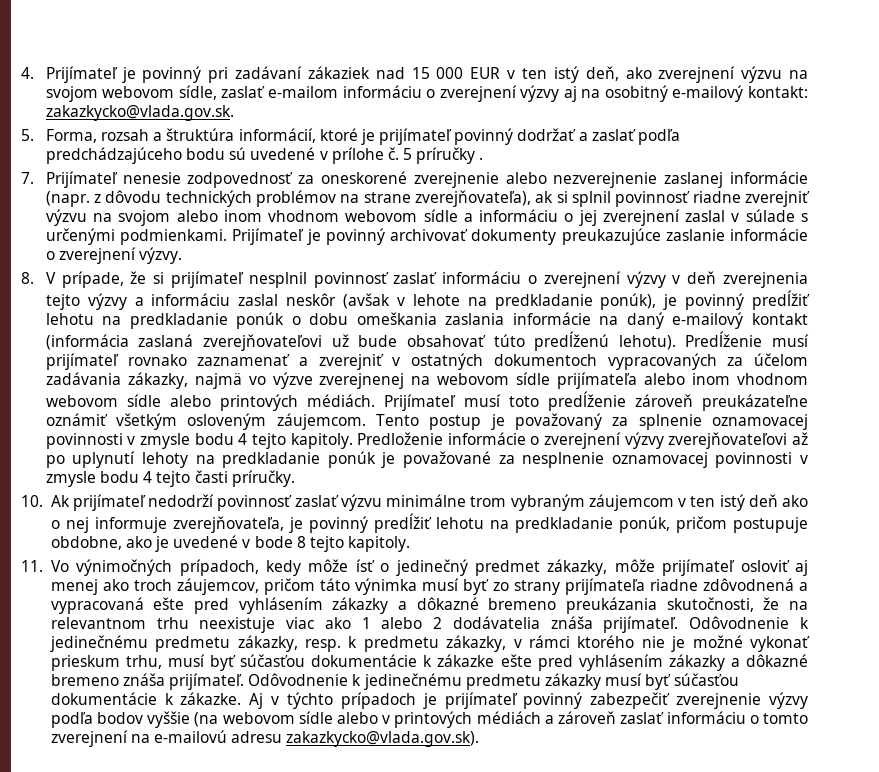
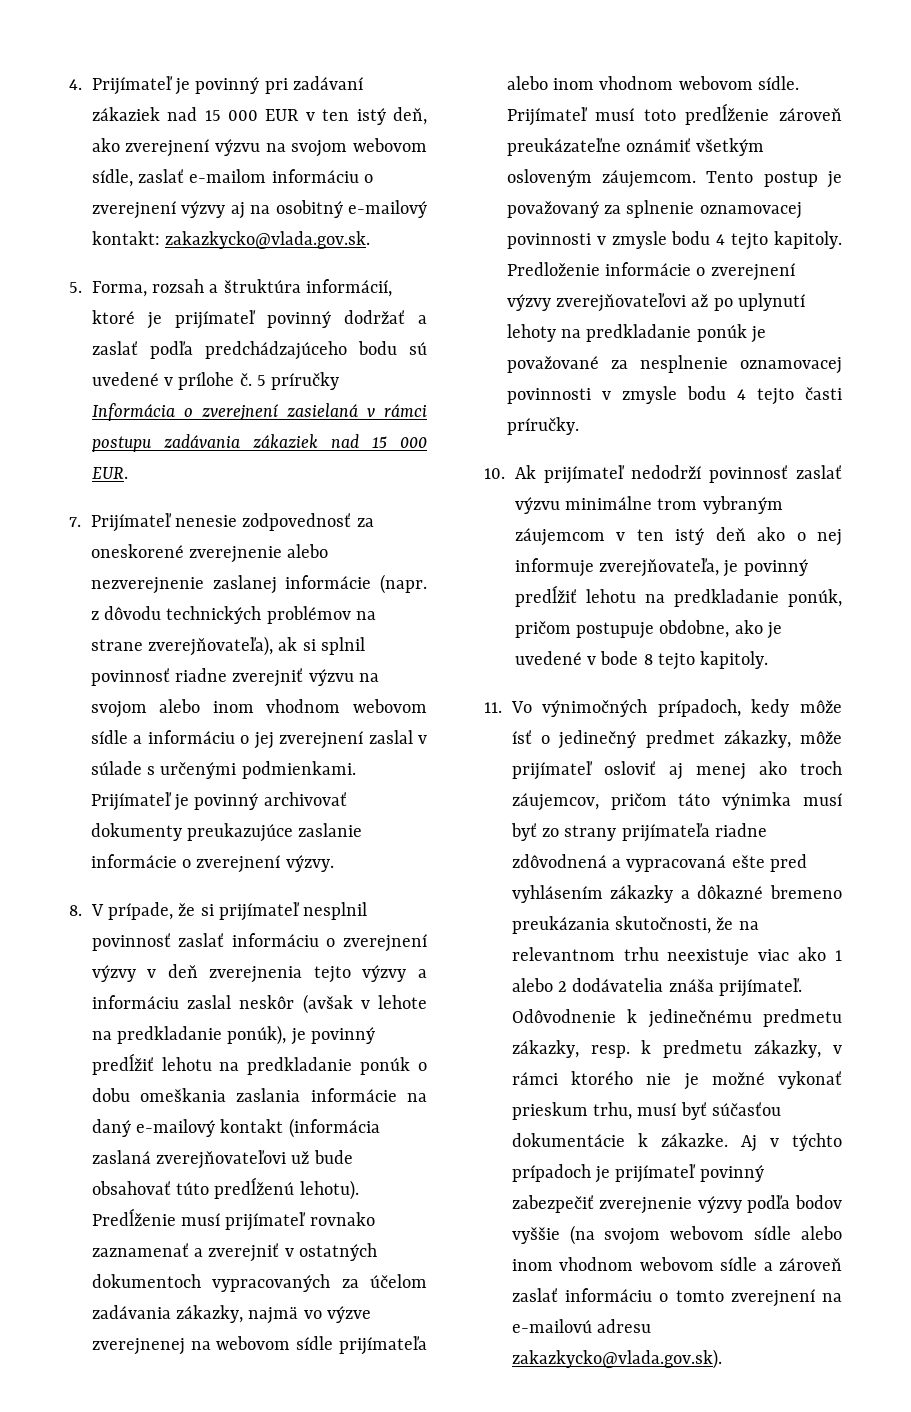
- 5 príručky .
+ 5 príručky Informácia o zverejnení zasielaná v rámci postupu zadávania zákaziek nad 15 000 EUR.
- Predĺženie musí prijímateľ rovnako zaznamenať a zverejniť v ostatných dokumentoch vypracovaných za účelom zadávania zákazky, najmä vo výzve zverejnenej na webovom sídle prijímateľa alebo inom vhodnom webovom sídle alebo printových médiách.
+ Predĺženie musí prijímateľ rovnako zaznamenať a zverejniť v ostatných dokumentoch vypracovaných za účelom zadávania zákazky, najmä vo výzve zverejnenej na webovom sídle prijímateľa alebo inom vhodnom webovom sídle.
- Odôvodnenie k jedinečnému predmetu zákazky, resp. k predmetu zákazky, v rámci ktorého nie je možné vykonať prieskum trhu, musí byť súčasťou dokumentácie k zákazke ešte pred vyhlásením zákazky a dôkazné bremeno znáša prijímateľ. Odôvodnenie k jedinečnému predmetu zákazky musí byť súčasťou dokumentácie k zákazke.
+ Odôvodnenie k jedinečnému predmetu zákazky, resp. k predmetu zákazky, v rámci ktorého nie je možné vykonať prieskum trhu, musí byť súčasťou dokumentácie k zákazke.
- Aj v týchto prípadoch je prijímateľ povinný zabezpečiť zverejnenie výzvy podľa bodov vyššie (na webovom sídle alebo v printových médiách a zároveň zaslať informáciu o tomto zverejnení na e-mailovú adresu zakazkycko@vlada.gov.sk).
+ Aj v týchto prípadoch je prijímateľ povinný zabezpečiť zverejnenie výzvy podľa bodov vyššie (na svojom webovom sídle alebo inom vhodnom webovom sídle a zároveň zaslať informáciu o tomto zverejnení na e-mailovú adresu zakazkycko@vlada.gov.sk).

